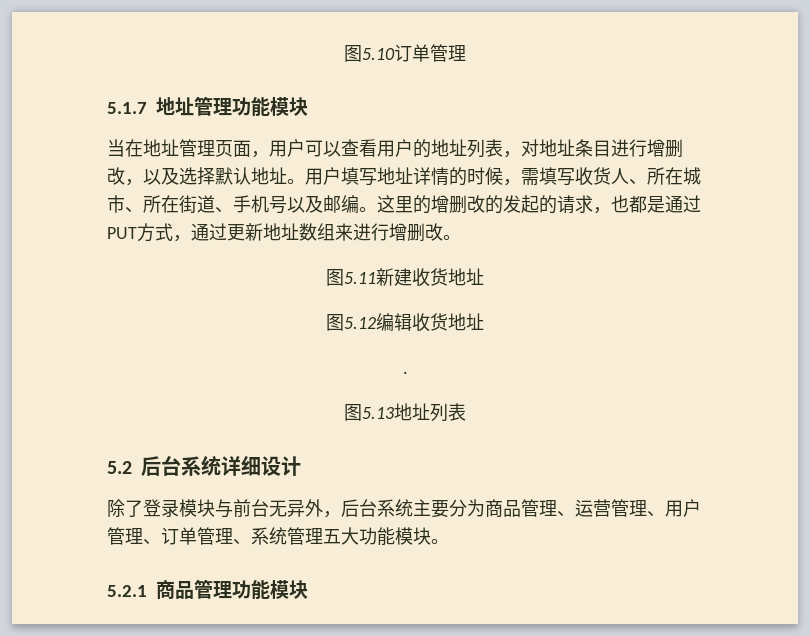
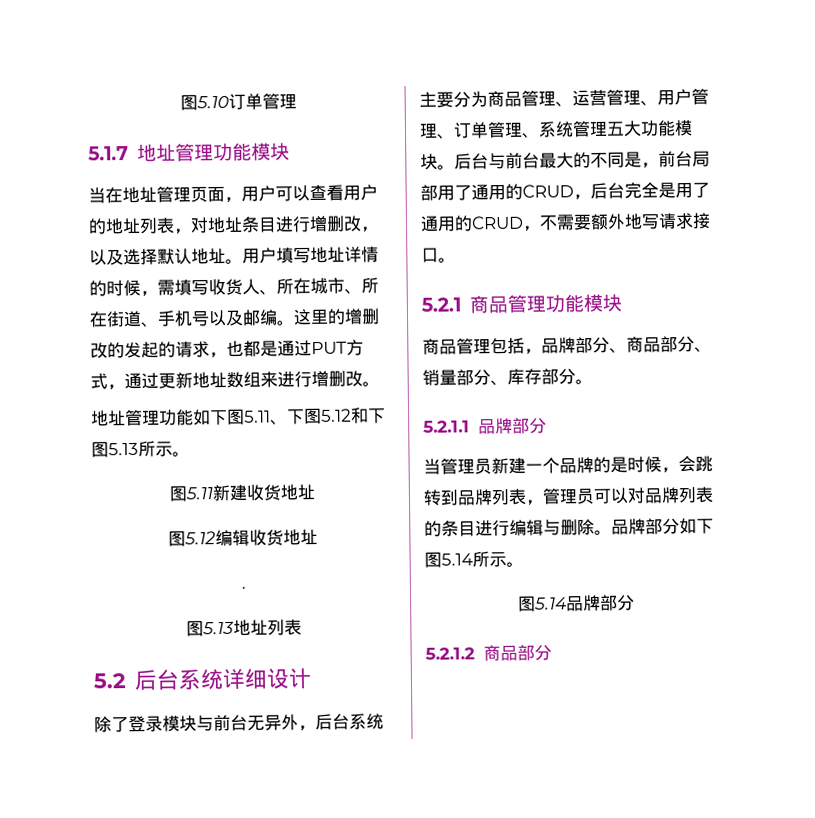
+ 地址管理功能如下图5.11、下图5.12和下图5.13所示。
+ 后台与前台最大的不同是，前台局部用了通用的CRUD，后台完全是用了通用的CRUD，不需要额外地写请求接口。
+ 商品管理包括，品牌部分、商品部分、销量部分、库存部分。
+ 5.2.1.1品牌部分
+ 当管理员新建一个品牌的是时候，会跳转到品牌列表，管理员可以对品牌列表的条目进行编辑与删除。品牌部分如下图5.14所示。
+ 图5.14品牌部分
+ 5.2.1.2商品部分

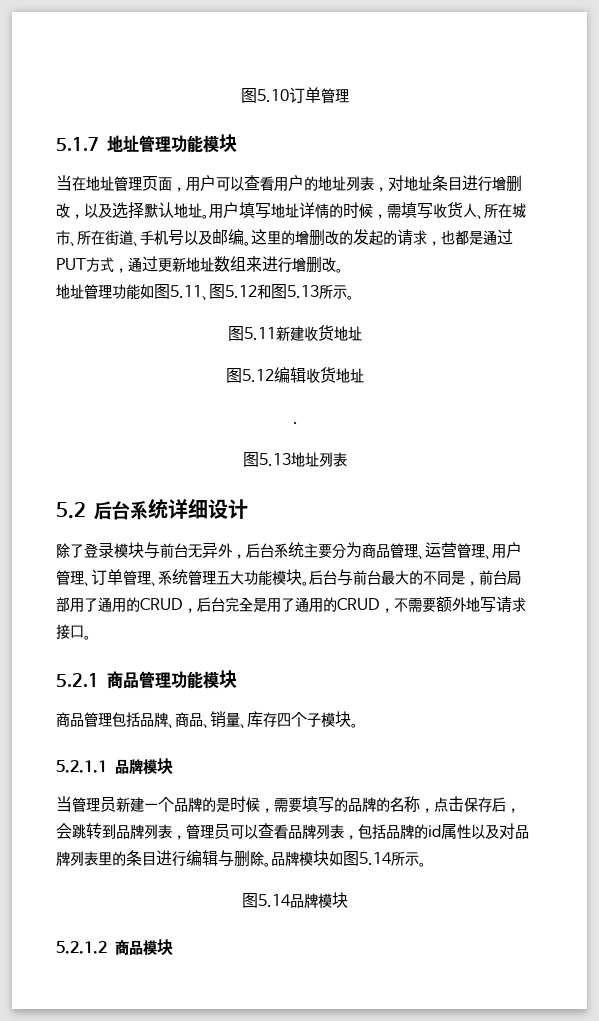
- 地址管理功能如下图5.11、下图5.12和下图5.13所示。
+ 地址管理功能如图5.11、图5.12和图5.13所示。
- 商品管理包括，品牌部分、商品部分、销量部分、库存部分。
+ 商品管理包括品牌、商品、销量、库存四个子模块。
- 5.2.1.1品牌部分
+ 5.2.1.1品牌模块
- 当管理员新建一个品牌的是时候，会跳转到品牌列表，管理员可以对品牌列表的条目进行编辑与删除。
+ 当管理员新建一个品牌的是时候，需要填写的品牌的名称，点击保存后，会跳转到品牌列表，管理员可以查看品牌列表，包括品牌的id属性以及对品牌列表里的条目进行编辑与删除。
- 品牌部分如下图5.14所示。
+ 品牌模块如图5.14所示。
- 图5.14品牌部分
+ 图5.14品牌模块
- 5.2.1.2商品部分
+ 5.2.1.2商品模块

